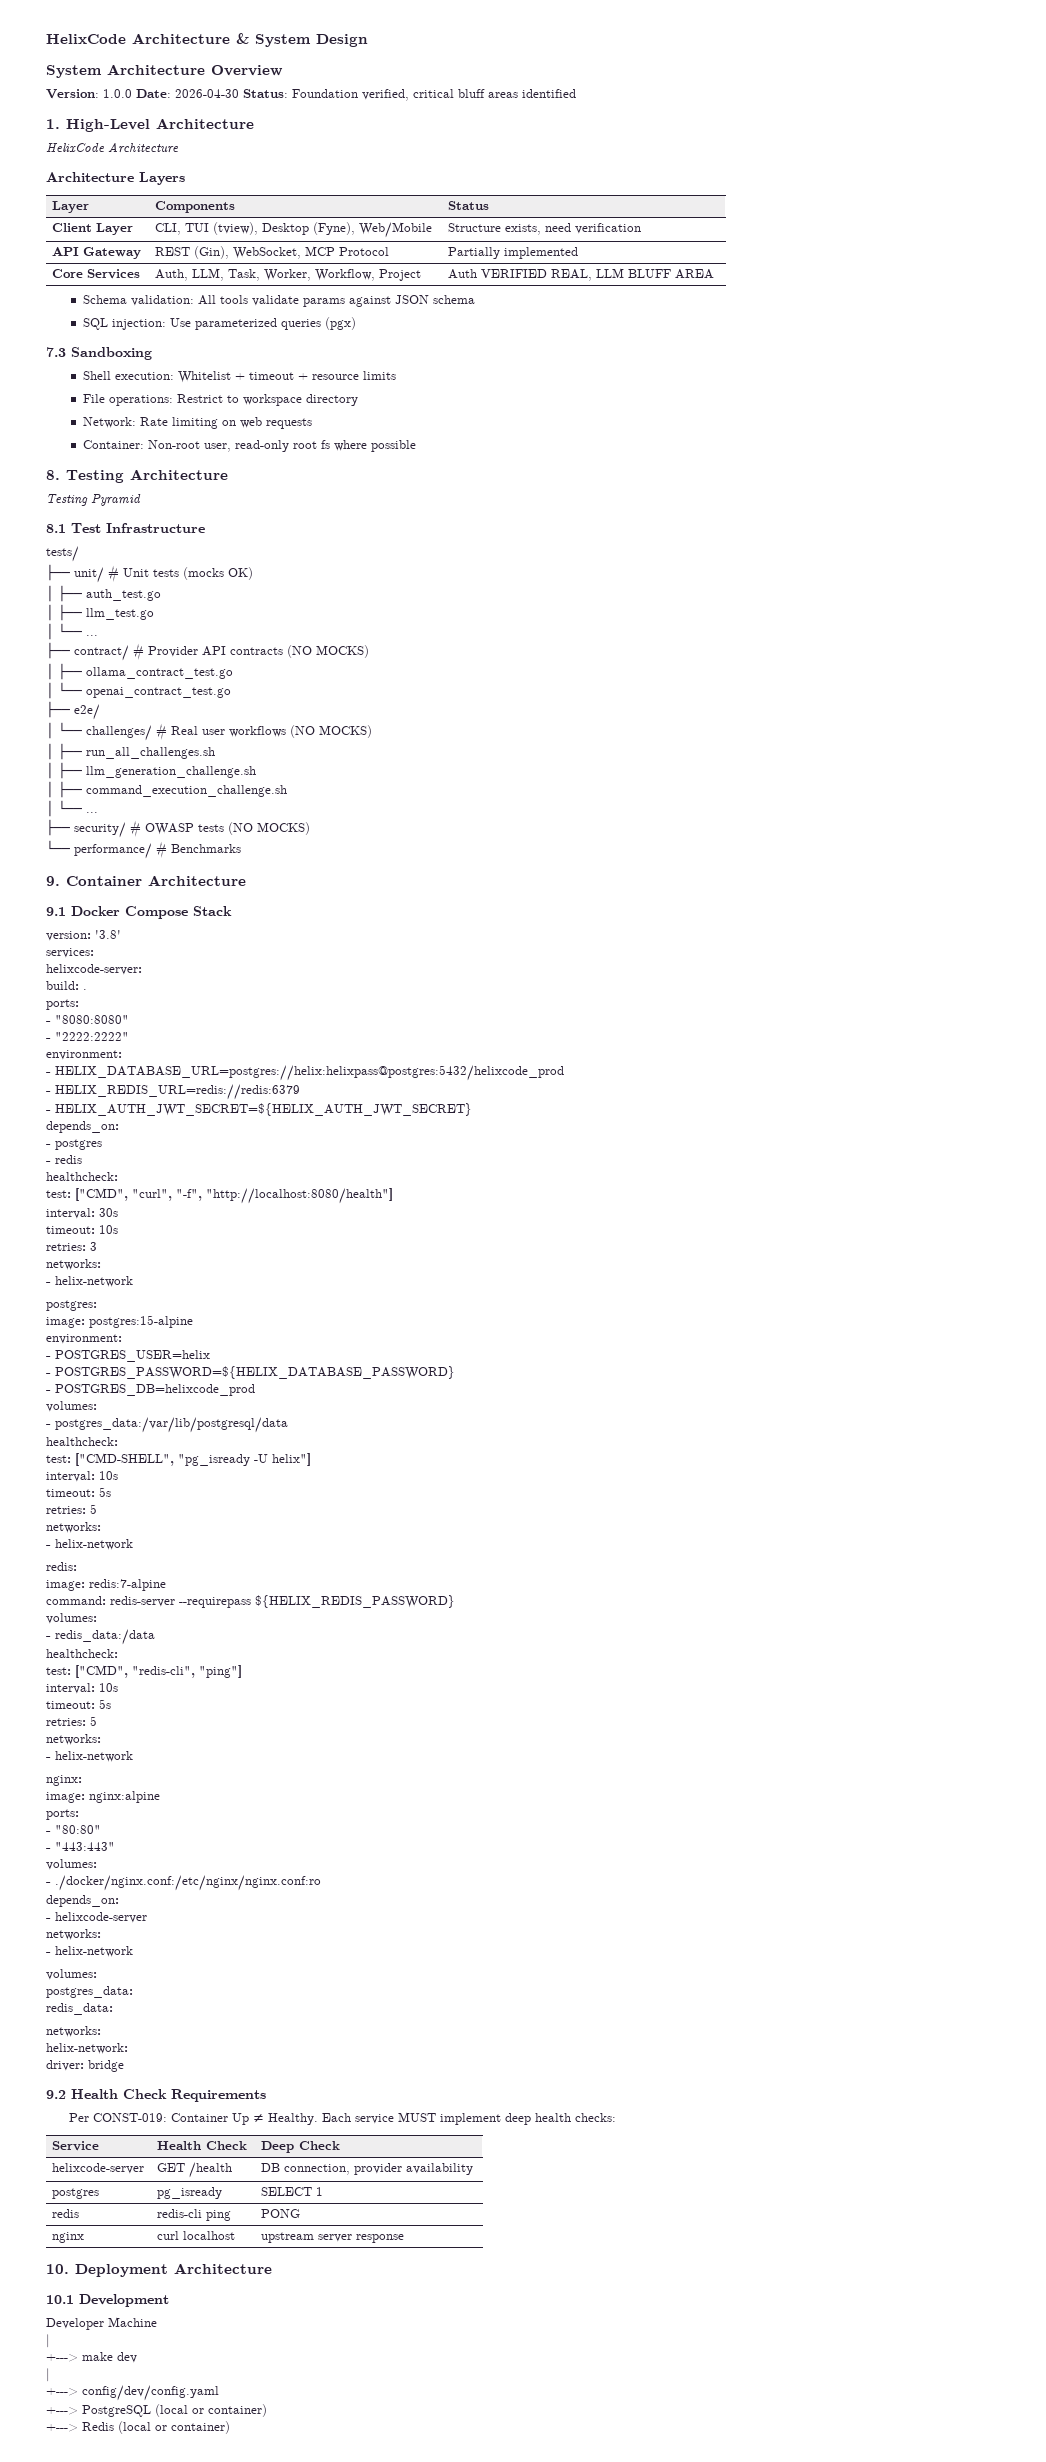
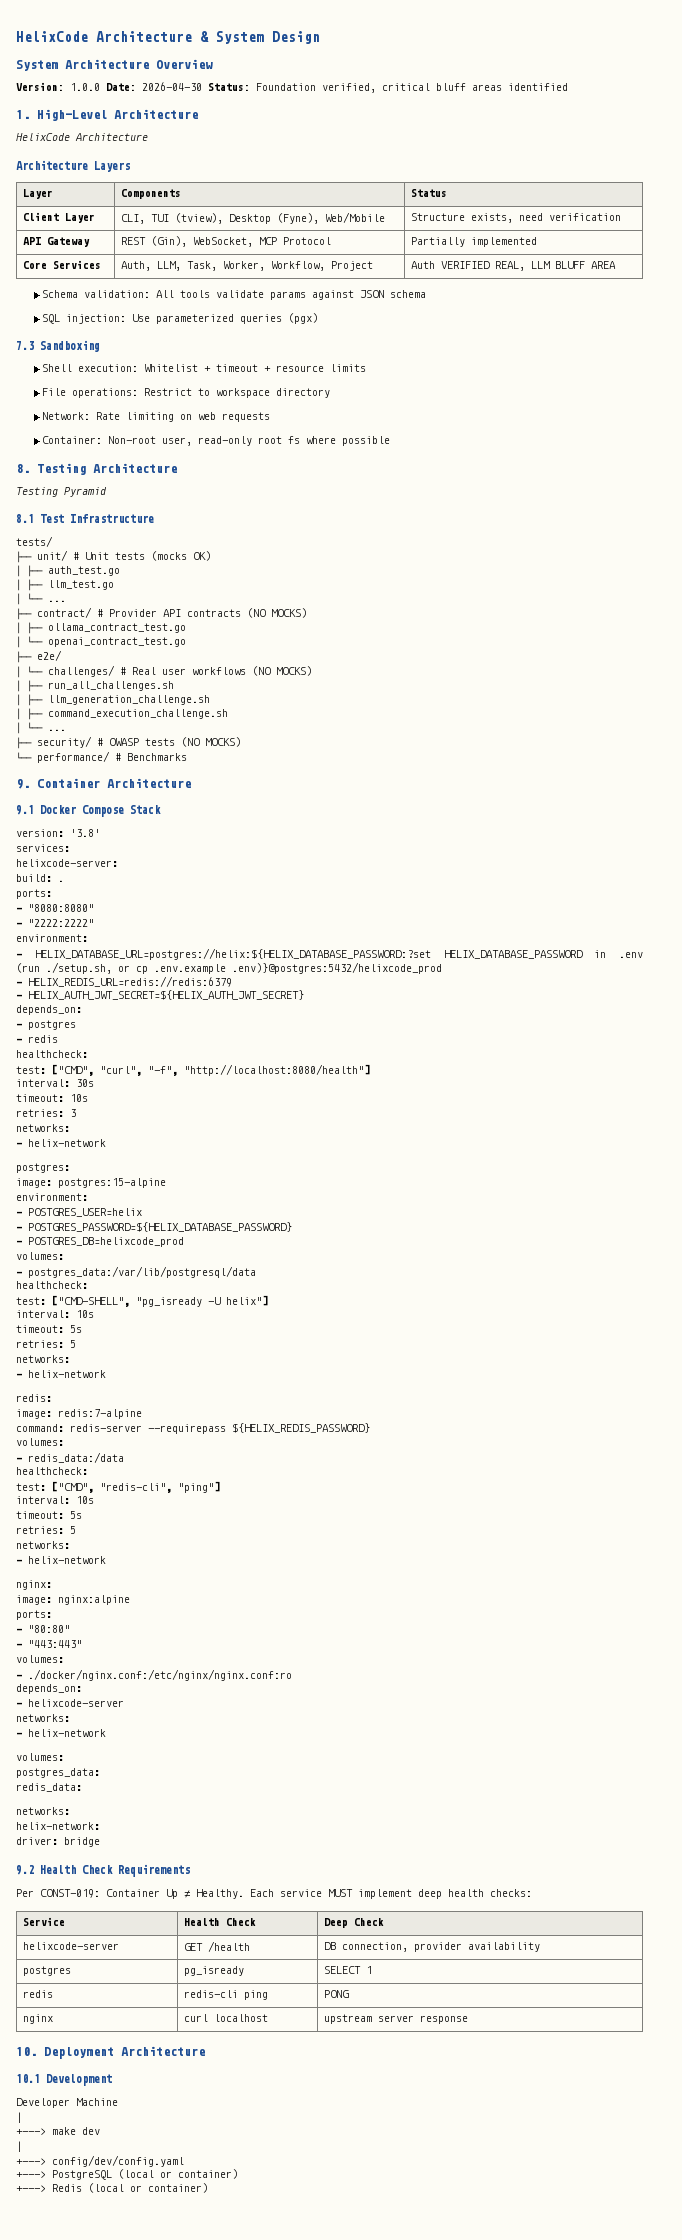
- - HELIX_DATABASE_URL=postgres://helix:helixpass@postgres:5432/helixcode_prod
+ - HELIX_DATABASE_URL=postgres://helix:${HELIX_DATABASE_PASSWORD:?set HELIX_DATABASE_PASSWORD in .env (run ./setup.sh, or cp .env.example .env)}@postgres:5432/helixcode_prod

